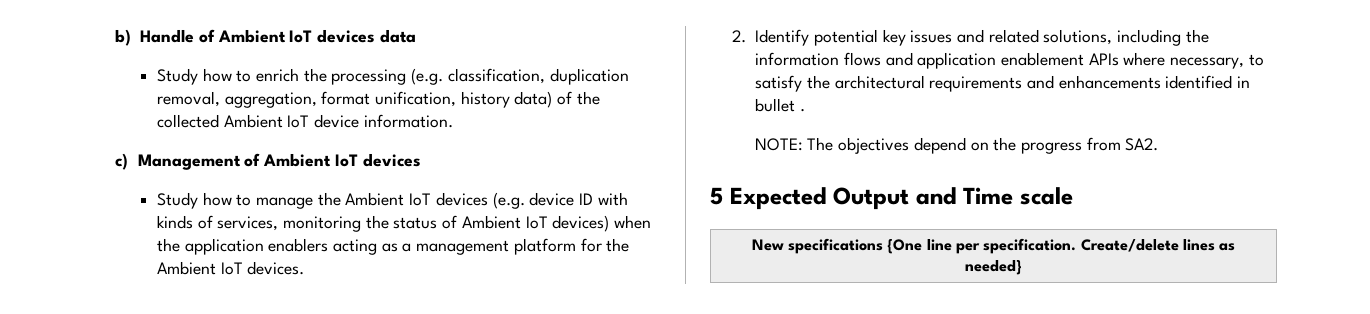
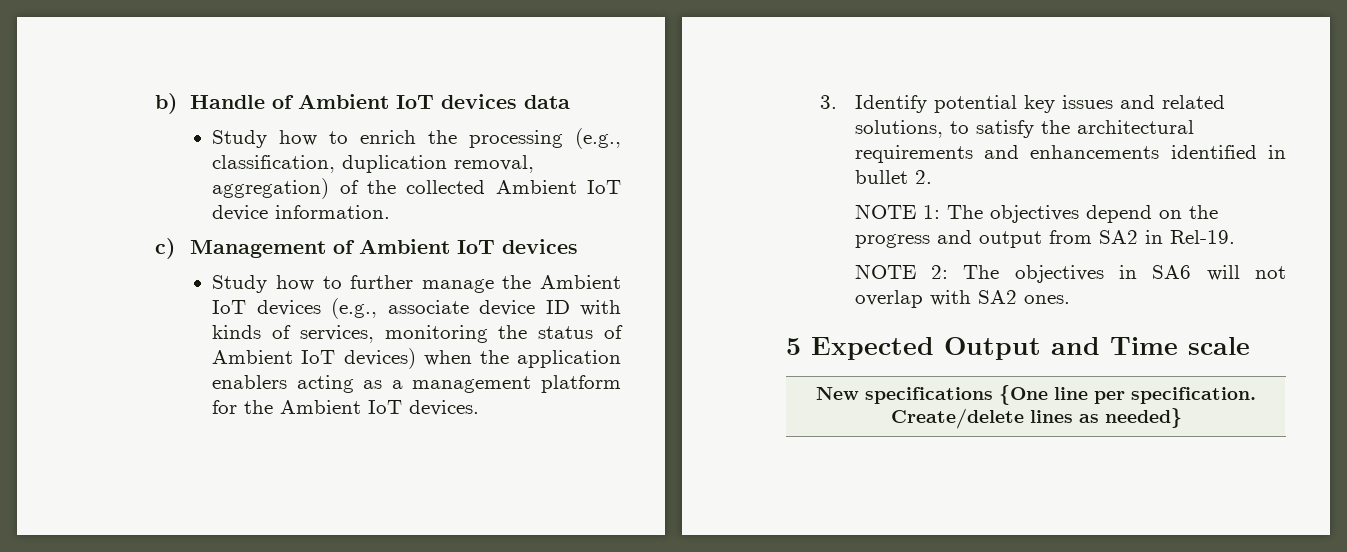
- Study how to enrich the processing (e.g. classification, duplication removal, aggregation, format unification, history data) of the collected Ambient IoT device information.
+ Study how to enrich the processing (e.g., classification, duplication removal, aggregation) of the collected Ambient IoT device information.
- Study how to manage the Ambient IoT devices (e.g. device ID with kinds of services, monitoring the status of Ambient IoT devices) when the application enablers acting as a management platform for the Ambient IoT devices.
+ Study how to further manage the Ambient IoT devices (e.g., associate device ID with kinds of services, monitoring the status of Ambient IoT devices) when the application enablers acting as a management platform for the Ambient IoT devices.
- 2. Identify potential key issues and related solutions, including the information flows and application enablement APIs where necessary, to satisfy the architectural requirements and enhancements identified in bullet .
- NOTE: The objectives depend on the progress from SA2.
+ 3. Identify potential key issues and related solutions, to satisfy the architectural requirements and enhancements identified in bullet 2.
+ NOTE 1: The objectives depend on the progress and output from SA2 in Rel-19.
+ NOTE 2: The objectives in SA6 will not overlap with SA2 ones.

